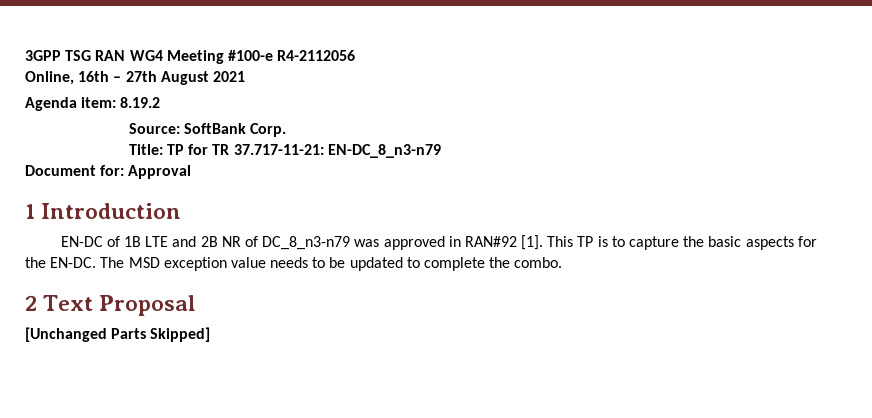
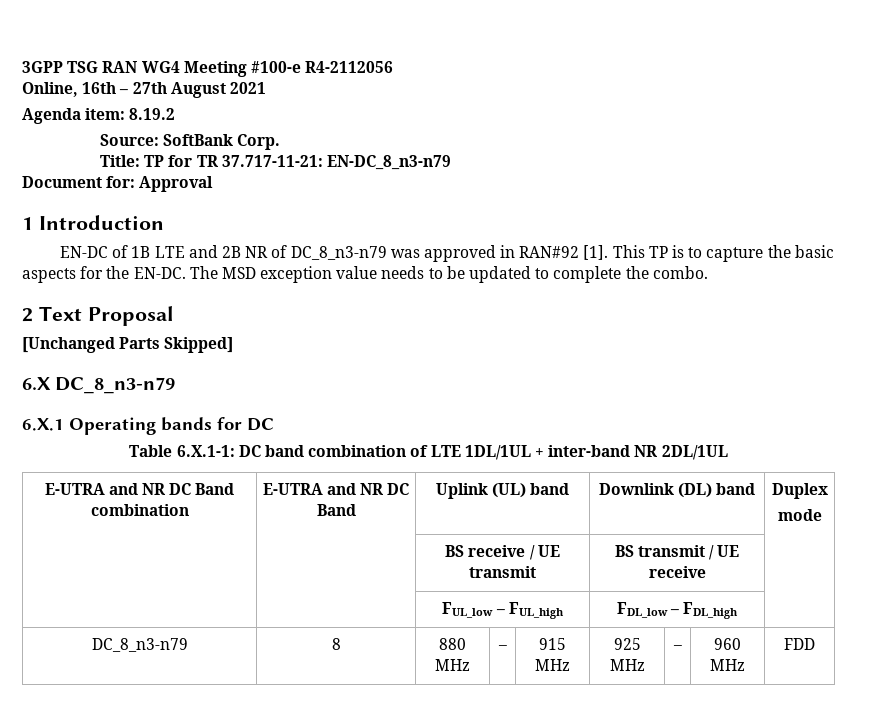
+ 6.X DC_8_n3-n79
+ 6.X.1 Operating bands for DC
+ Table 6.X.1-1: DC band combination of LTE 1DL/1UL + inter-band NR 2DL/1UL
+ E-UTRA and NR DC Band combination | E-UTRA and NR DC Band | Uplink (UL) band | Downlink (DL) band | Duplex
+ mode
+ | | BS receive / UE transmit | BS transmit / UE receive |
+ | | FUL_low – FUL_high | FDL_low – FDL_high |
+ DC_8_n3-n79 | 8 | 880 MHz | – | 915 MHz | 925 MHz | – | 960 MHz | FDD

